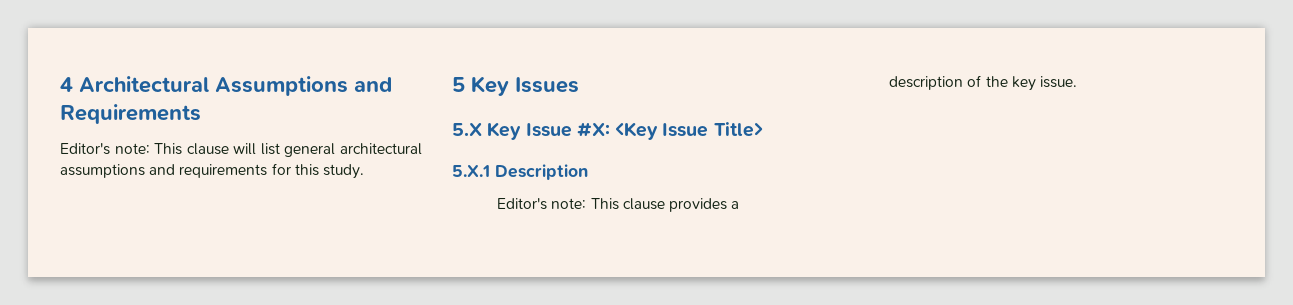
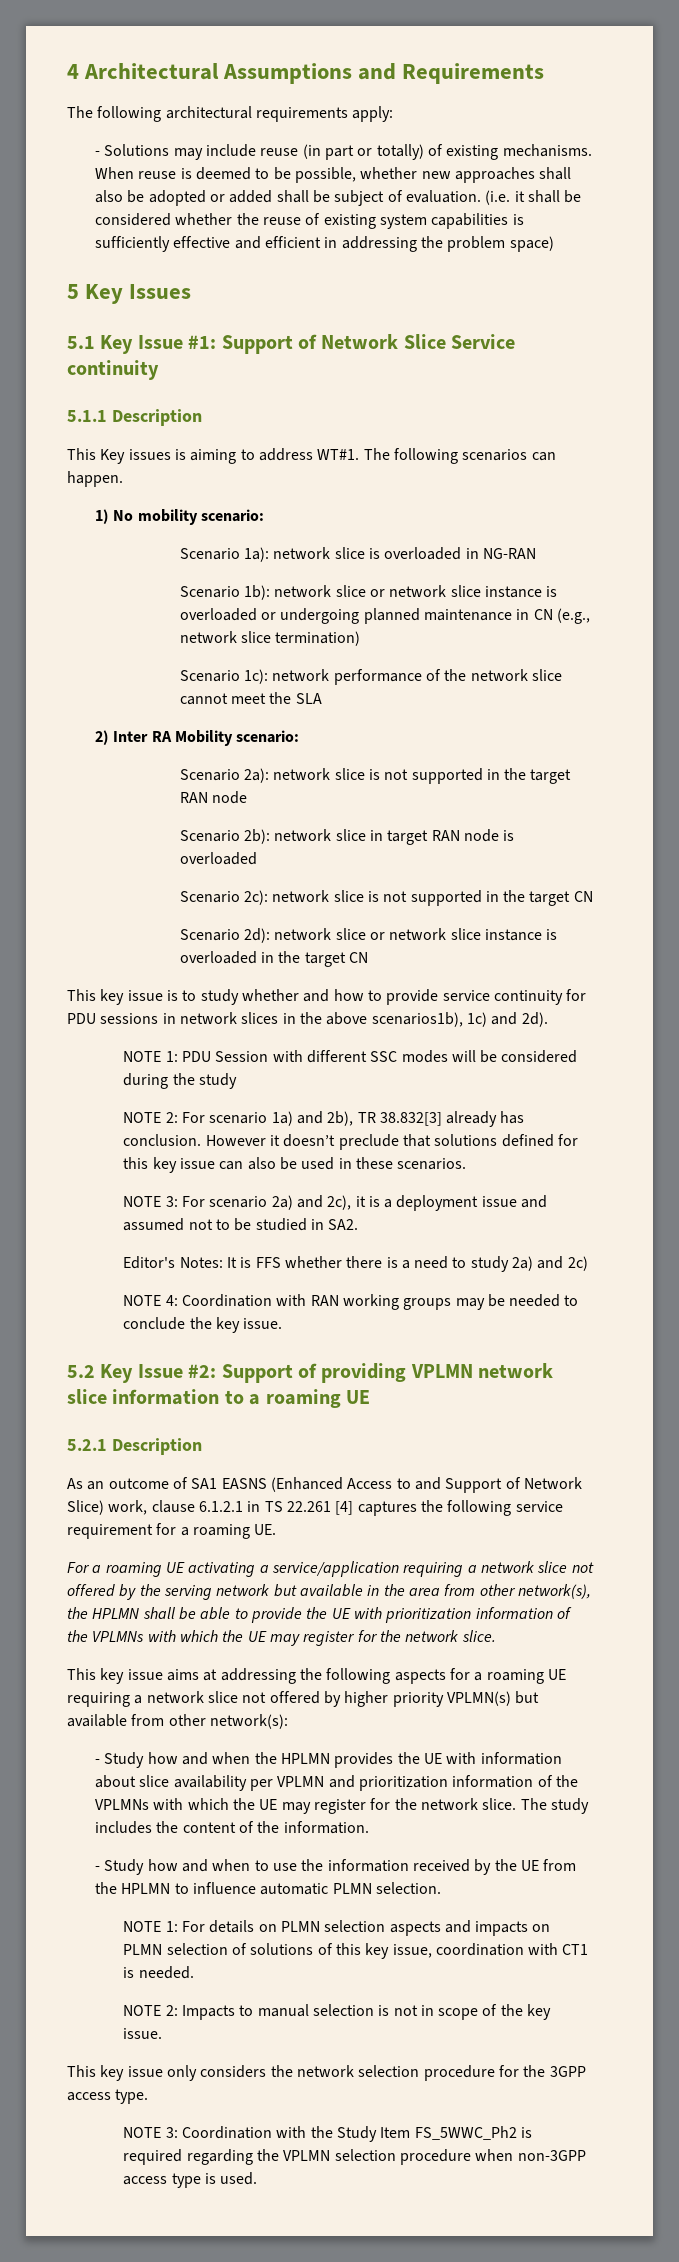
- Editor's note: This clause will list general architectural assumptions and requirements for this study.
+ The following architectural requirements apply:
+ - Solutions may include reuse (in part or totally) of existing mechanisms. When reuse is deemed to be possible, whether new approaches shall also be adopted or added shall be subject of evaluation. (i.e. it shall be considered whether the reuse of existing system capabilities is sufficiently effective and efficient in addressing the problem space)
- 5.X Key Issue #X: <Key Issue Title>
- 5.X.1 Description
- Editor's note: This clause provides a description of the key issue.
+ 5.1 Key Issue #1: Support of Network Slice Service continuity
+ 5.1.1 Description
+ This Key issues is aiming to address WT#1. The following scenarios can happen.
+ 1) No mobility scenario:
+ Scenario 1a): network slice is overloaded in NG-RAN
+ Scenario 1b): network slice or network slice instance is overloaded or undergoing planned maintenance in CN (e.g., network slice termination)
+ Scenario 1c): network performance of the network slice cannot meet the SLA
+ 2) Inter RA Mobility scenario:
+ Scenario 2a): network slice is not supported in the target RAN node
+ Scenario 2b): network slice in target RAN node is overloaded
+ Scenario 2c): network slice is not supported in the target CN
+ Scenario 2d): network slice or network slice instance is overloaded in the target CN
+ This key issue is to study whether and how to provide service continuity for PDU sessions in network slices in the above scenarios1b), 1c) and 2d).
+ NOTE 1: PDU Session with different SSC modes will be considered during the study
+ NOTE 2: For scenario 1a) and 2b), TR 38.832[3] already has conclusion. However it doesn’t preclude that solutions defined for this key issue can also be used in these scenarios.
+ NOTE 3: For scenario 2a) and 2c), it is a deployment issue and assumed not to be studied in SA2.
+ Editor's Notes: It is FFS whether there is a need to study 2a) and 2c)
+ NOTE 4: Coordination with RAN working groups may be needed to conclude the key issue.
+ 5.2 Key Issue #2: Support of providing VPLMN network slice information to a roaming UE
+ 5.2.1 Description
+ As an outcome of SA1 EASNS (Enhanced Access to and Support of Network Slice) work, clause 6.1.2.1 in TS 22.261 [4] captures the following service requirement for a roaming UE.
+ For a roaming UE activating a service/application requiring a network slice not offered by the serving network but available in the area from other network(s), the HPLMN shall be able to provide the UE with prioritization information of the VPLMNs with which the UE may register for the network slice.
+ This key issue aims at addressing the following aspects for a roaming UE requiring a network slice not offered by higher priority VPLMN(s) but available from other network(s):
+ - Study how and when the HPLMN provides the UE with information about slice availability per VPLMN and prioritization information of the VPLMNs with which the UE may register for the network slice. The study includes the content of the information.
+ - Study how and when to use the information received by the UE from the HPLMN to influence automatic PLMN selection.
+ NOTE 1: For details on PLMN selection aspects and impacts on PLMN selection of solutions of this key issue, coordination with CT1 is needed.
+ NOTE 2: Impacts to manual selection is not in scope of the key issue.
+ This key issue only considers the network selection procedure for the 3GPP access type.
+ NOTE 3: Coordination with the Study Item FS_5WWC_Ph2 is required regarding the VPLMN selection procedure when non-3GPP access type is used.

